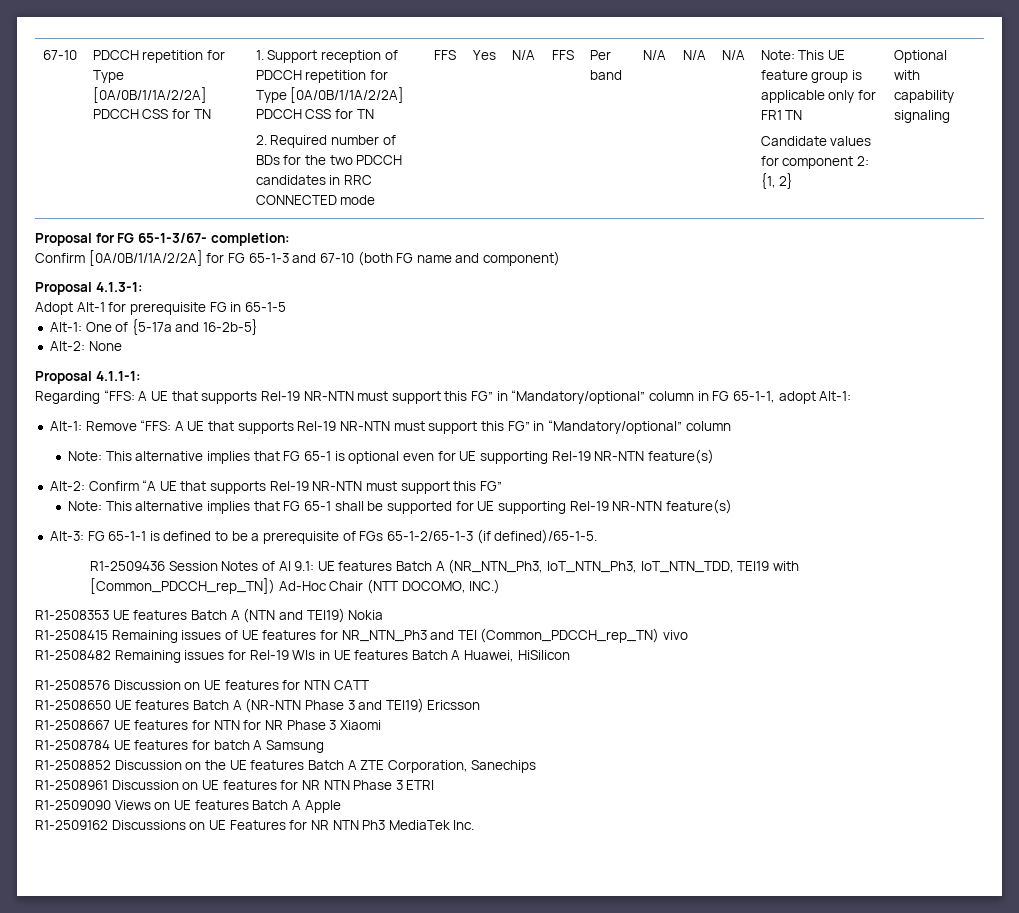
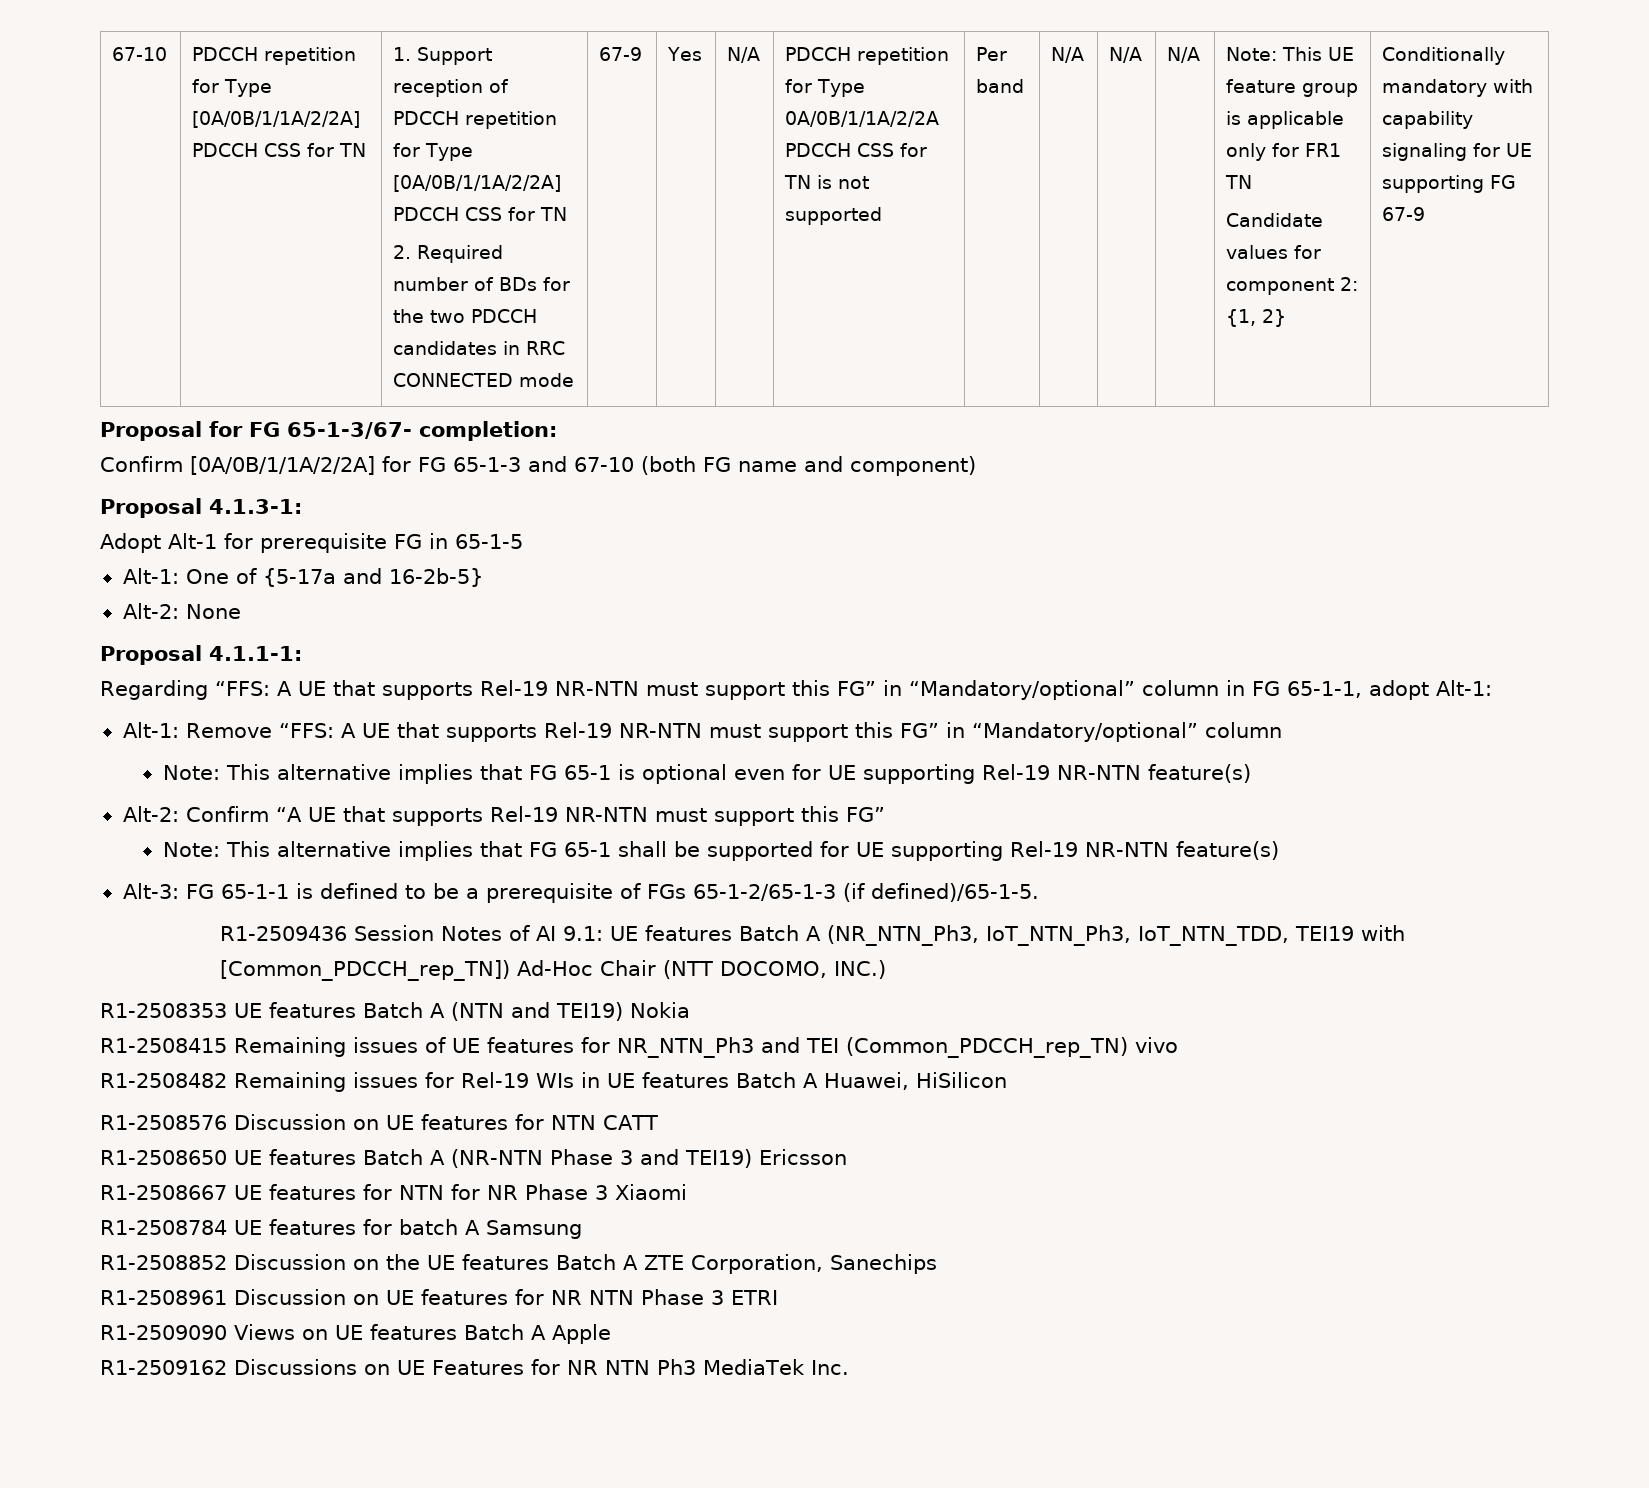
- 2. Required number of BDs for the two PDCCH candidates in RRC CONNECTED mode | FFS
+ 2. Required number of BDs for the two PDCCH candidates in RRC CONNECTED mode | 67-9
- N/A | FFS
+ N/A | PDCCH repetition for Type 0A/0B/1/1A/2/2A PDCCH CSS for TN is not supported
- Optional with capability signaling
+ Conditionally mandatory with capability signaling for UE supporting FG 67-9

